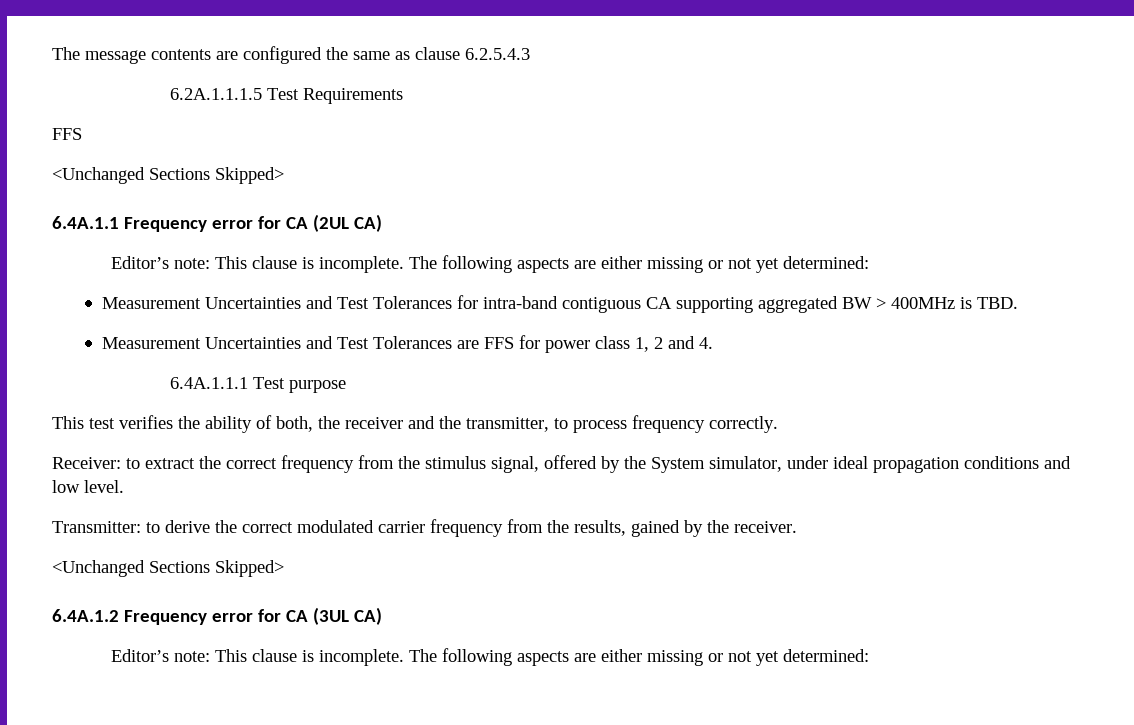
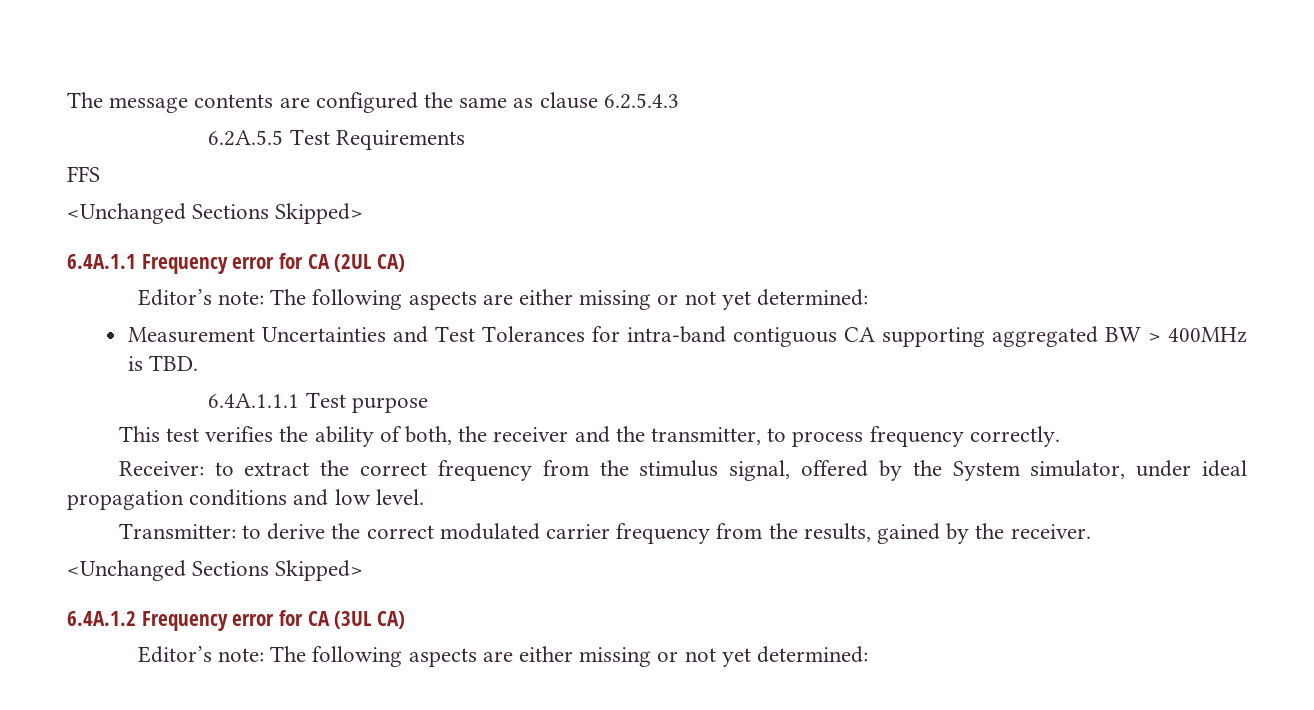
- 6.2A.1.1.1.5 Test Requirements
+ 6.2A.5.5 Test Requirements
  6.4A.1.1 Frequency error for CA (2UL CA)
- Editor’s note: This clause is incomplete. The following aspects are either missing or not yet determined:
+ Editor’s note: The following aspects are either missing or not yet determined:
- Measurement Uncertainties and Test Tolerances are FFS for power class 1, 2 and 4.
  6.4A.1.2 Frequency error for CA (3UL CA)
- Editor’s note: This clause is incomplete. The following aspects are either missing or not yet determined:
+ Editor’s note: The following aspects are either missing or not yet determined:

